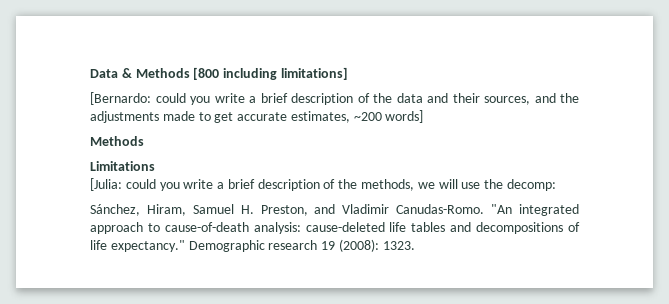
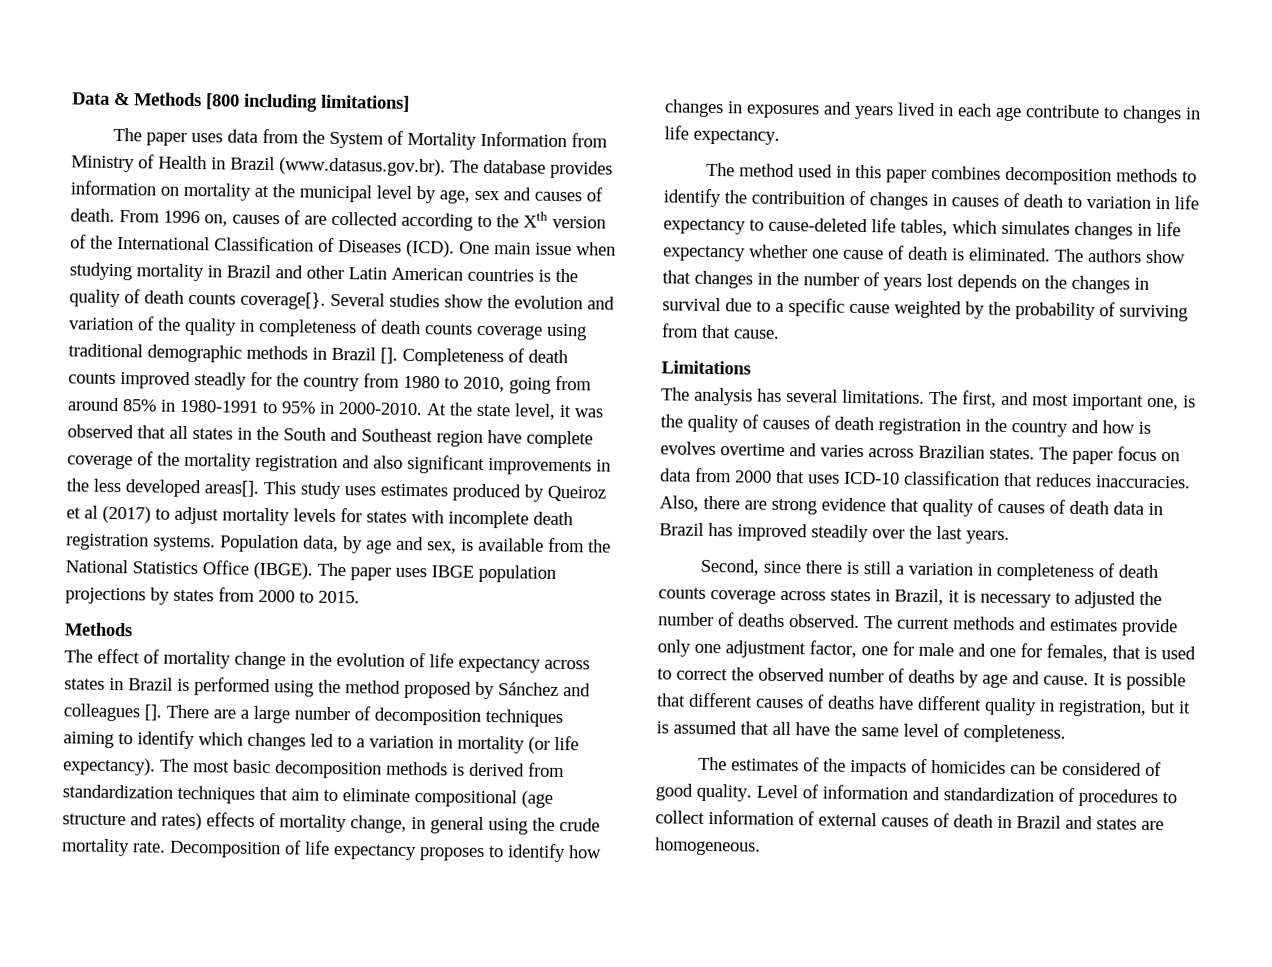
- [Bernardo: could you write a brief description of the data and their sources, and the adjustments made to get accurate estimates, ~200 words]
+ The paper uses data from the System of Mortality Information from Ministry of Health in Brazil (www.datasus.gov.br). The database provides information on mortality at the municipal level by age, sex and causes of death. From 1996 on, causes of are collected according to the Xth version of the International Classification of Diseases (ICD). One main issue when studying mortality in Brazil and other Latin American countries is the quality of death counts coverage[}. Several studies show the evolution and variation of the quality in completeness of death counts coverage using traditional demographic methods in Brazil []. Completeness of death counts improved steadly for the country from 1980 to 2010, going from around 85% in 1980-1991 to 95% in 2000-2010. At the state level, it was observed that all states in the South and Southeast region have complete coverage of the mortality registration and also significant improvements in the less developed areas[]. This study uses estimates produced by Queiroz et al (2017) to adjust mortality levels for states with incomplete death registration systems. Population data, by age and sex, is available from the National Statistics Office (IBGE). The paper uses IBGE population projections by states from 2000 to 2015.
  Methods
+ The effect of mortality change in the evolution of life expectancy across states in Brazil is performed using the method proposed by Sánchez and colleagues []. There are a large number of decomposition techniques aiming to identify which changes led to a variation in mortality (or life expectancy). The most basic decomposition methods is derived from standardization techniques that aim to eliminate compositional (age structure and rates) effects of mortality change, in general using the crude mortality rate. Decomposition of life expectancy proposes to identify how changes in exposures and years lived in each age contribute to changes in life expectancy.
+ The method used in this paper combines decomposition methods to identify the contribuition of changes in causes of death to variation in life expectancy to cause-deleted life tables, which simulates changes in life expectancy whether one cause of death is eliminated. The authors show that changes in the number of years lost depends on the changes in survival due to a specific cause weighted by the probability of surviving from that cause.
  Limitations
- [Julia: could you write a brief description of the methods, we will use the decomp:
- Sánchez, Hiram, Samuel H. Preston, and Vladimir Canudas-Romo. "An integrated approach to cause-of-death analysis: cause-deleted life tables and decompositions of life expectancy." Demographic research 19 (2008): 1323.
+ The analysis has several limitations. The first, and most important one, is the quality of causes of death registration in the country and how is evolves overtime and varies across Brazilian states. The paper focus on data from 2000 that uses ICD-10 classification that reduces inaccuracies. Also, there are strong evidence that quality of causes of death data in Brazil has improved steadily over the last years.
+ Second, since there is still a variation in completeness of death counts coverage across states in Brazil, it is necessary to adjusted the number of deaths observed. The current methods and estimates provide only one adjustment factor, one for male and one for females, that is used to correct the observed number of deaths by age and cause. It is possible that different causes of deaths have different quality in registration, but it is assumed that all have the same level of completeness.
+ The estimates of the impacts of homicides can be considered of good quality. Level of information and standardization of procedures to collect information of external causes of death in Brazil and states are homogeneous.

